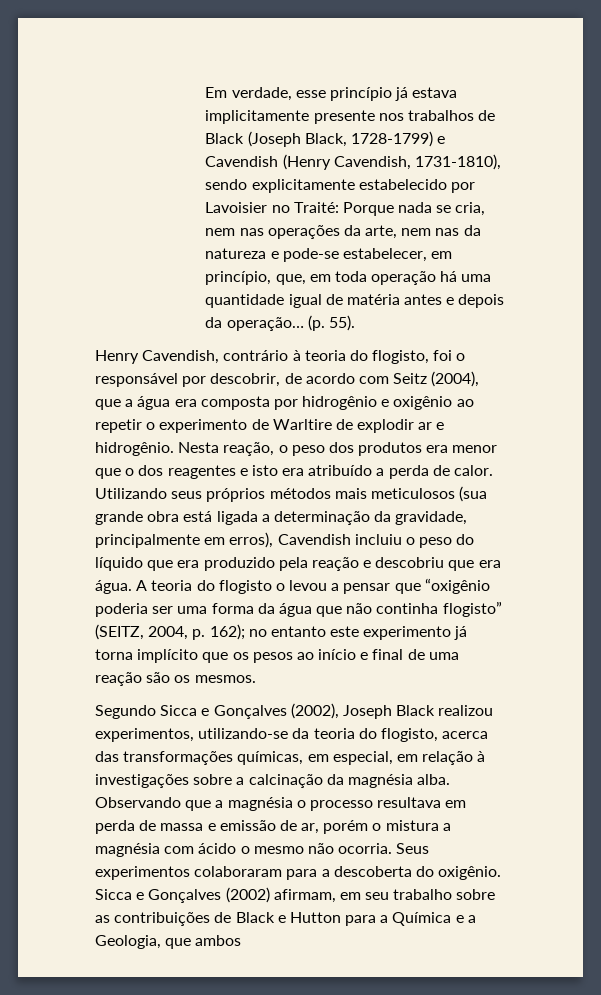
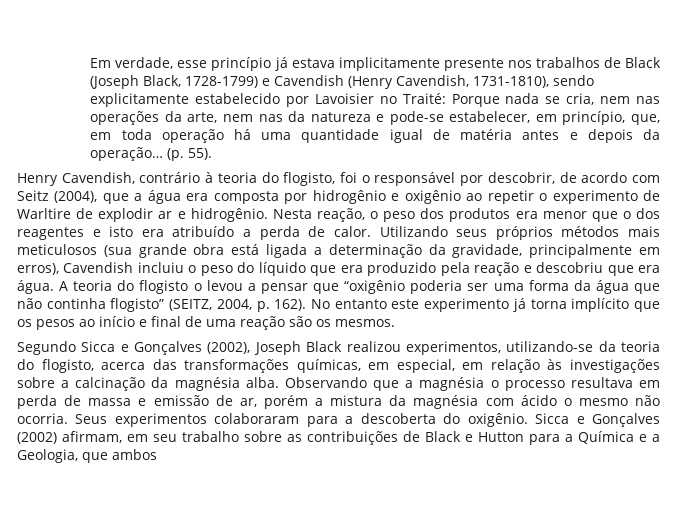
- A teoria do flogisto o levou a pensar que “oxigênio poderia ser uma forma da água que não continha flogisto” (SEITZ, 2004, p. 162); no entanto este experimento já torna implícito que os pesos ao início e final de uma reação são os mesmos.
+ A teoria do flogisto o levou a pensar que “oxigênio poderia ser uma forma da água que não continha flogisto” (SEITZ, 2004, p. 162). No entanto este experimento já torna implícito que os pesos ao início e final de uma reação são os mesmos.
- Segundo Sicca e Gonçalves (2002), Joseph Black realizou experimentos, utilizando-se da teoria do flogisto, acerca das transformações químicas, em especial, em relação à investigações sobre a calcinação da magnésia alba.
+ Segundo Sicca e Gonçalves (2002), Joseph Black realizou experimentos, utilizando-se da teoria do flogisto, acerca das transformações químicas, em especial, em relação às investigações sobre a calcinação da magnésia alba.
- Observando que a magnésia o processo resultava em perda de massa e emissão de ar, porém o mistura a magnésia com ácido o mesmo não ocorria.
+ Observando que a magnésia o processo resultava em perda de massa e emissão de ar, porém a mistura da magnésia com ácido o mesmo não ocorria.

